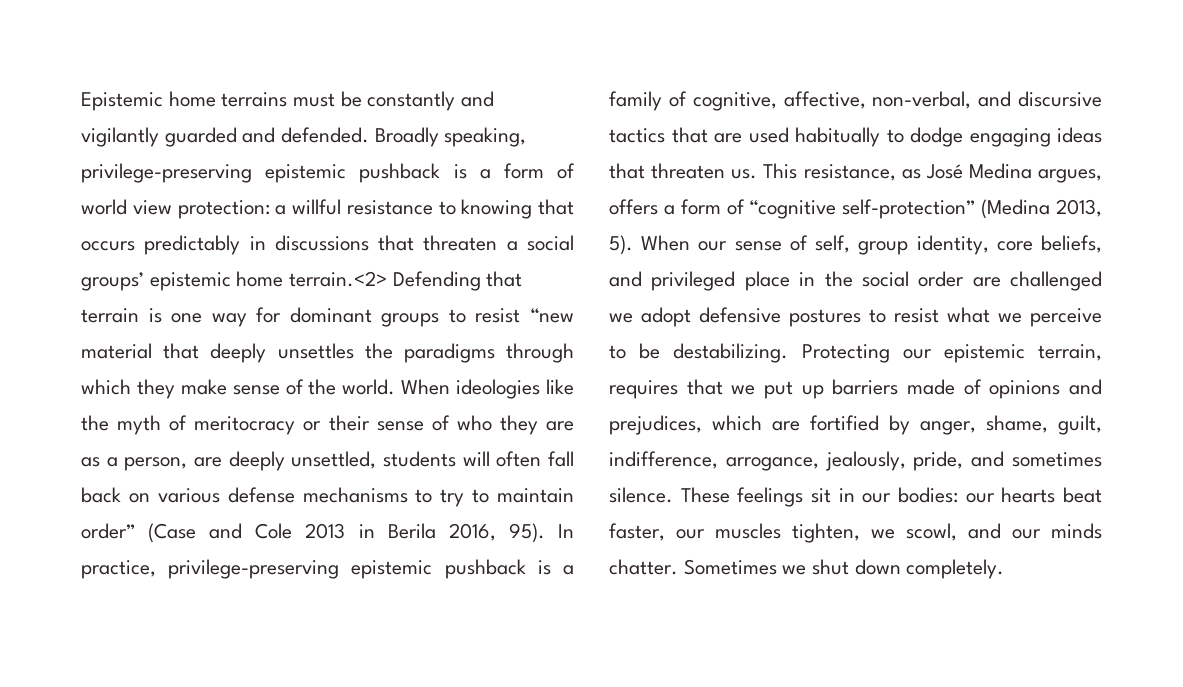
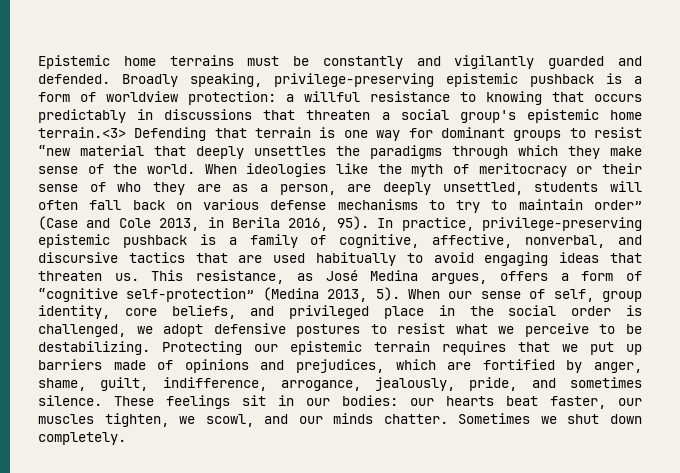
- Broadly speaking, privilege-preserving epistemic pushback is a form of world view protection: a willful resistance to knowing that occurs predictably in discussions that threaten a social groups’ epistemic home terrain.<2> Defending that terrain is one way for dominant groups to resist “new material that deeply unsettles the paradigms through which they make sense of the world.
+ Broadly speaking, privilege-preserving epistemic pushback is a form of worldview protection: a willful resistance to knowing that occurs predictably in discussions that threaten a social group's epistemic home terrain.<3> Defending that terrain is one way for dominant groups to resist “new material that deeply unsettles the paradigms through which they make sense of the world.
- When ideologies like the myth of meritocracy or their sense of who they are as a person, are deeply unsettled, students will often fall back on various defense mechanisms to try to maintain order” (Case and Cole 2013 in Berila 2016, 95).
+ When ideologies like the myth of meritocracy or their sense of who they are as a person, are deeply unsettled, students will often fall back on various defense mechanisms to try to maintain order” (Case and Cole 2013, in Berila 2016, 95).
- In practice, privilege-preserving epistemic pushback is a family of cognitive, affective, non-verbal, and discursive tactics that are used habitually to dodge engaging ideas that threaten us.
+ In practice, privilege-preserving epistemic pushback is a family of cognitive, affective, nonverbal, and discursive tactics that are used habitually to avoid engaging ideas that threaten us.
- When our sense of self, group identity, core beliefs, and privileged place in the social order are challenged we adopt defensive postures to resist what we perceive to be destabilizing.
+ When our sense of self, group identity, core beliefs, and privileged place in the social order is challenged, we adopt defensive postures to resist what we perceive to be destabilizing.
- Protecting our epistemic terrain, requires that we put up barriers made of opinions and prejudices, which are fortified by anger, shame, guilt, indifference, arrogance, jealously, pride, and sometimes silence.
+ Protecting our epistemic terrain requires that we put up barriers made of opinions and prejudices, which are fortified by anger, shame, guilt, indifference, arrogance, jealously, pride, and sometimes silence.

